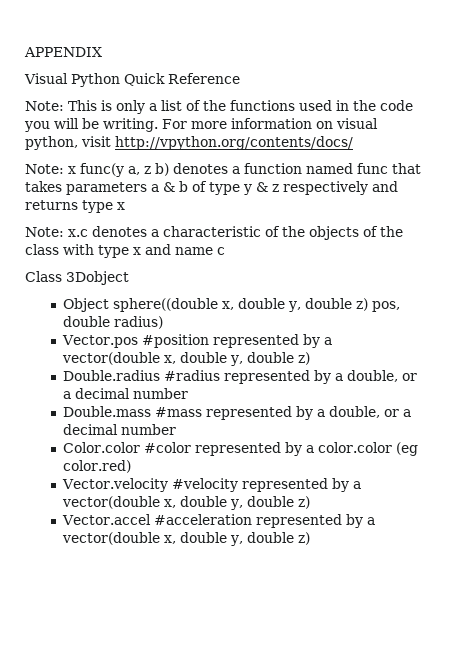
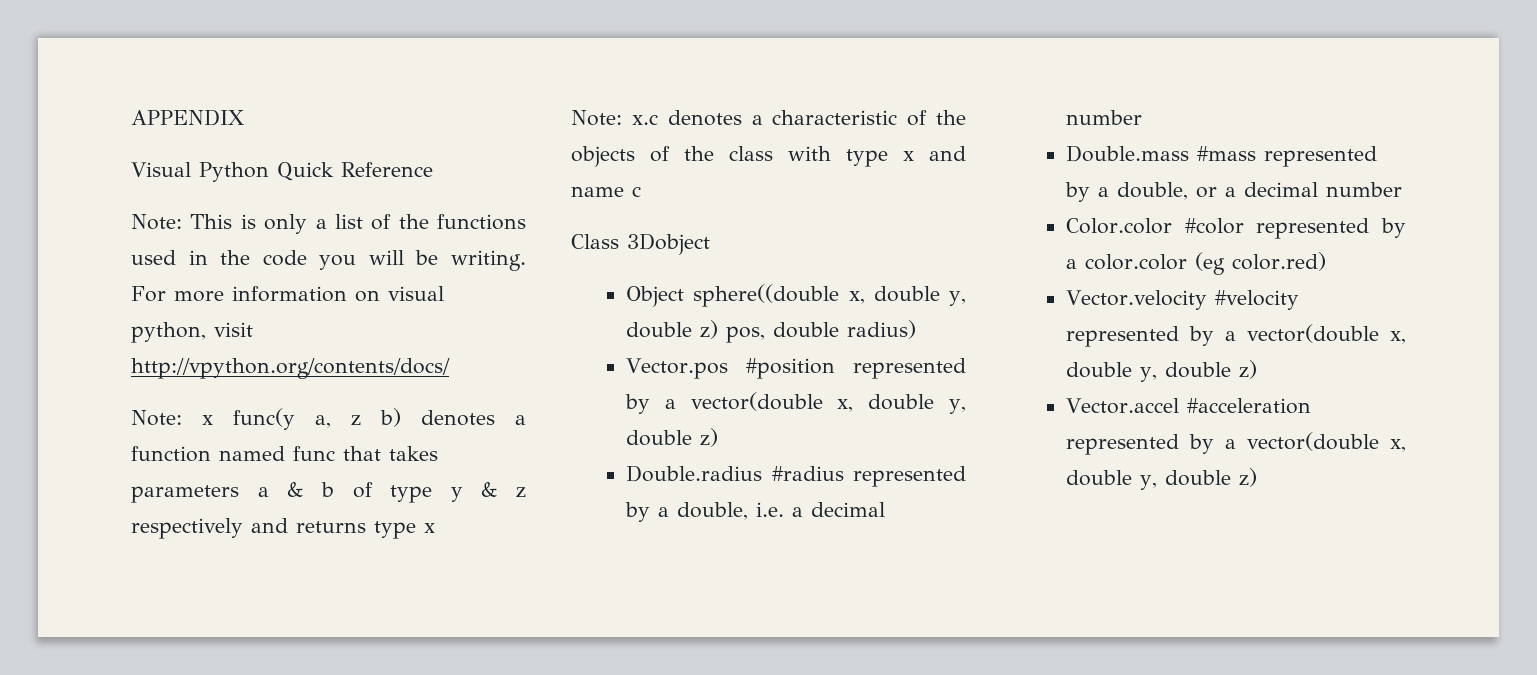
- Double.radius #radius represented by a double, or a decimal number
+ Double.radius #radius represented by a double, i.e. a decimal number

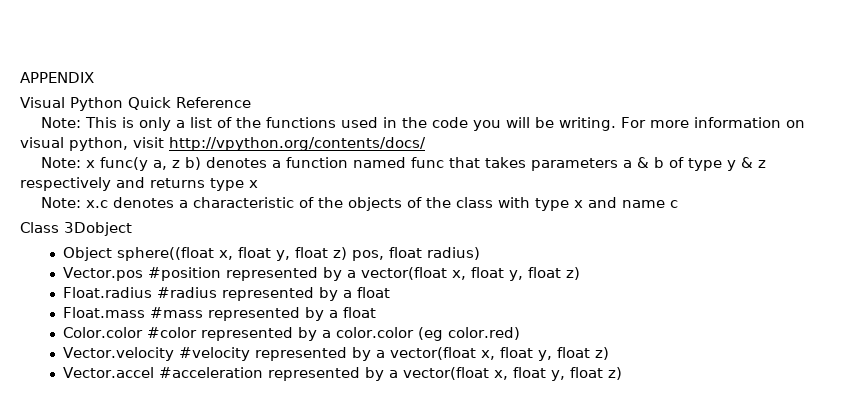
- Object sphere((double x, double y, double z) pos, double radius)
+ Object sphere((float x, float y, float z) pos, float radius)
- Vector.pos #position represented by a vector(double x, double y, double z)
- Double.radius #radius represented by a double, i.e. a decimal number
- Double.mass #mass represented by a double, or a decimal number
+ Vector.pos #position represented by a vector(float x, float y, float z)
+ Float.radius #radius represented by a float
+ Float.mass #mass represented by a float
- Vector.velocity #velocity represented by a vector(double x, double y, double z)
+ Vector.velocity #velocity represented by a vector(float x, float y, float z)
- Vector.accel #acceleration represented by a vector(double x, double y, double z)
+ Vector.accel #acceleration represented by a vector(float x, float y, float z)

